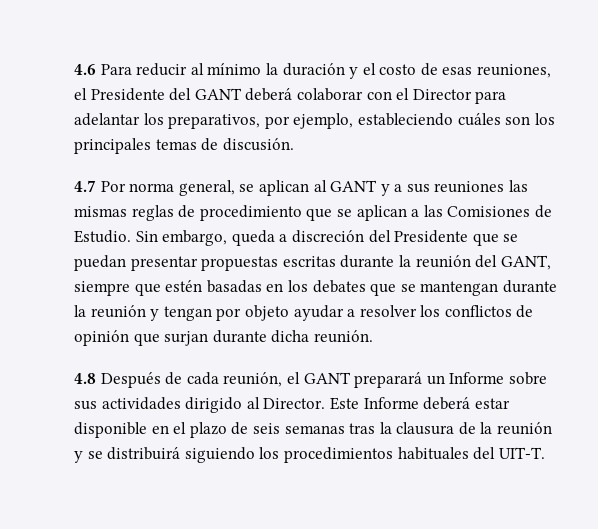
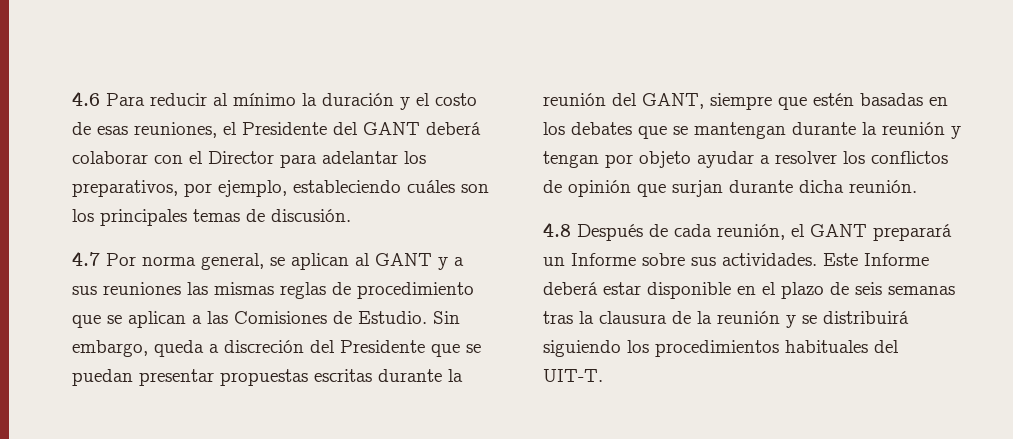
- 4.8 Después de cada reunión, el GANT preparará un Informe sobre sus actividades dirigido al Director.
+ 4.8 Después de cada reunión, el GANT preparará un Informe sobre sus actividades.

